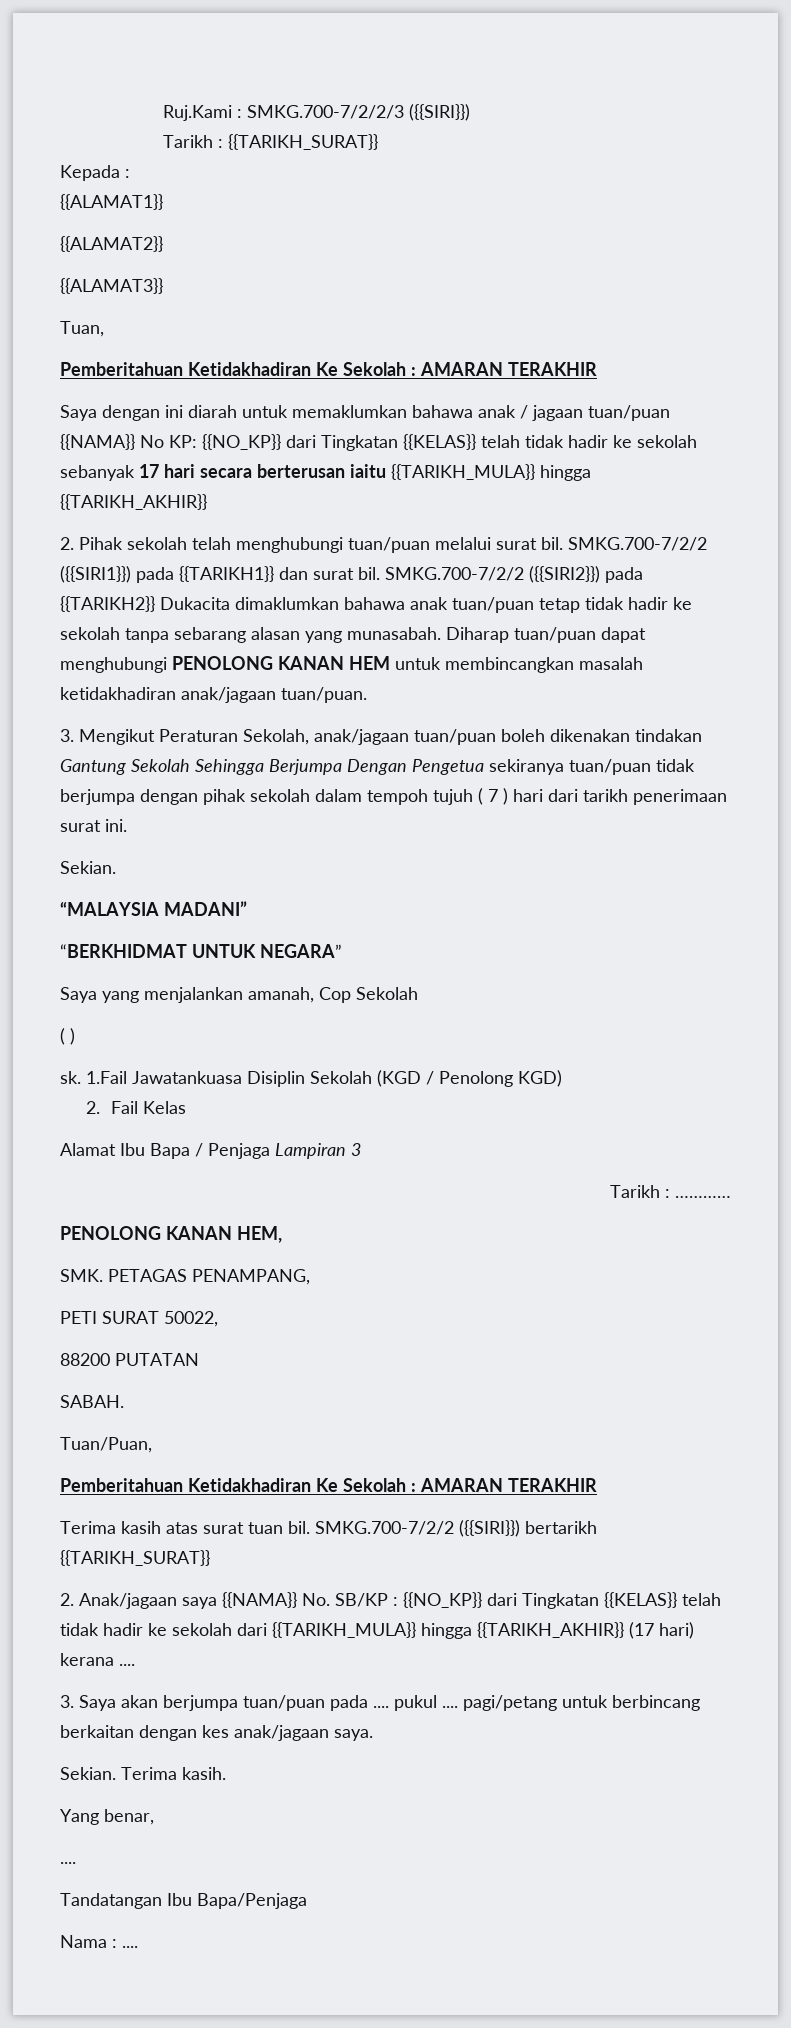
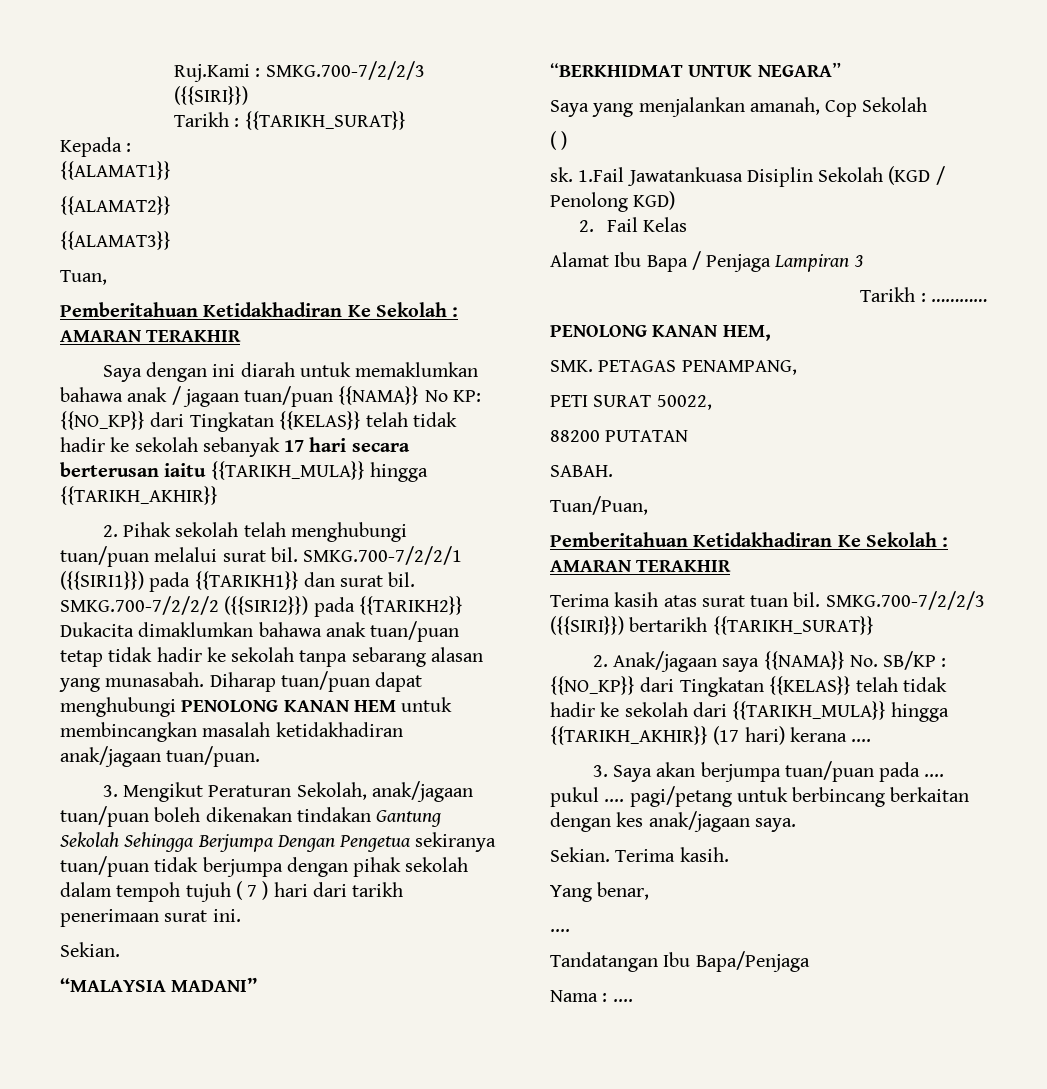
- SMKG.700-7/2/2 ({{SIRI1}}) pada {{TARIKH1}} dan surat bil.
+ SMKG.700-7/2/2/1 ({{SIRI1}}) pada {{TARIKH1}} dan surat bil.
- SMKG.700-7/2/2 ({{SIRI2}}) pada {{TARIKH2}} Dukacita dimaklumkan bahawa anak tuan/puan tetap tidak hadir ke sekolah tanpa sebarang alasan yang munasabah.
+ SMKG.700-7/2/2/2 ({{SIRI2}}) pada {{TARIKH2}} Dukacita dimaklumkan bahawa anak tuan/puan tetap tidak hadir ke sekolah tanpa sebarang alasan yang munasabah.
- SMKG.700-7/2/2 ({{SIRI}}) bertarikh {{TARIKH_SURAT}}
+ SMKG.700-7/2/2/3 ({{SIRI}}) bertarikh {{TARIKH_SURAT}}

